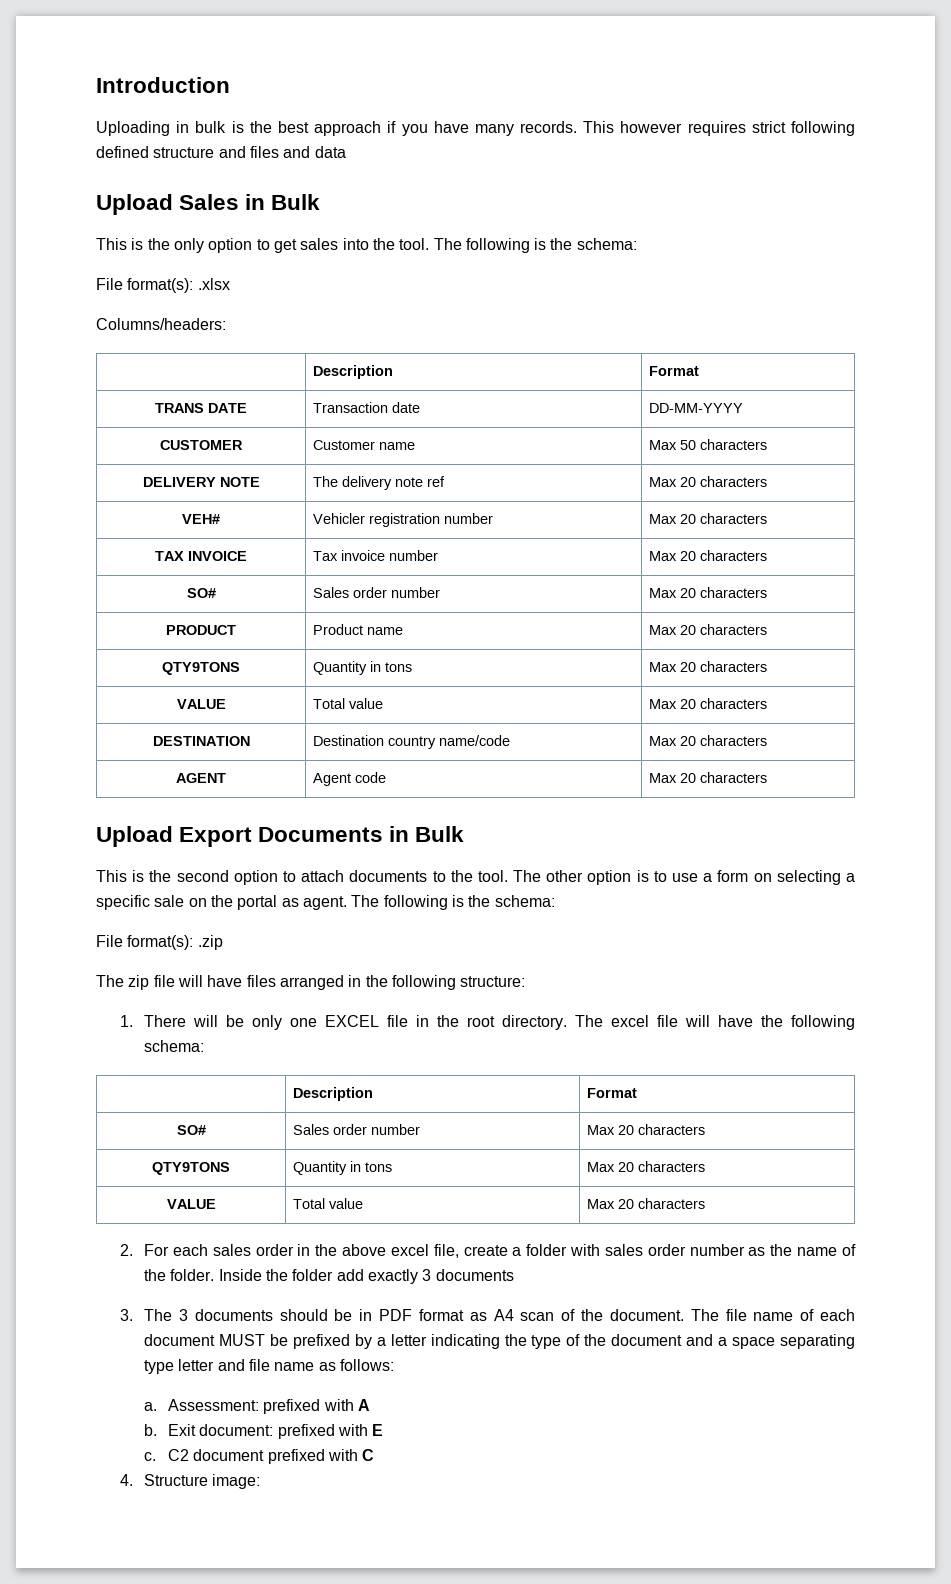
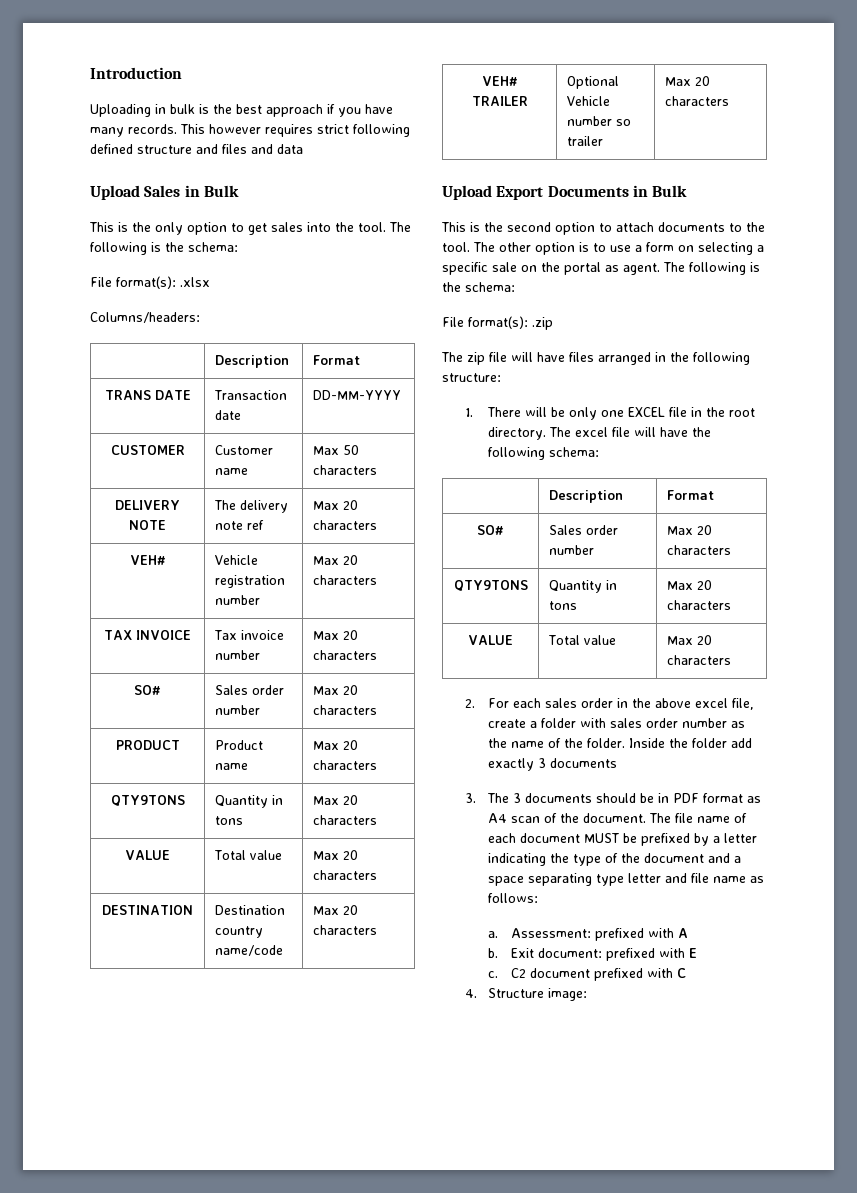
- VEH# | Vehicler registration number | Max 20 characters
+ VEH# | Vehicle registration number | Max 20 characters
- AGENT | Agent code | Max 20 characters
+ VEH# TRAILER | Optional Vehicle number so trailer | Max 20 characters

